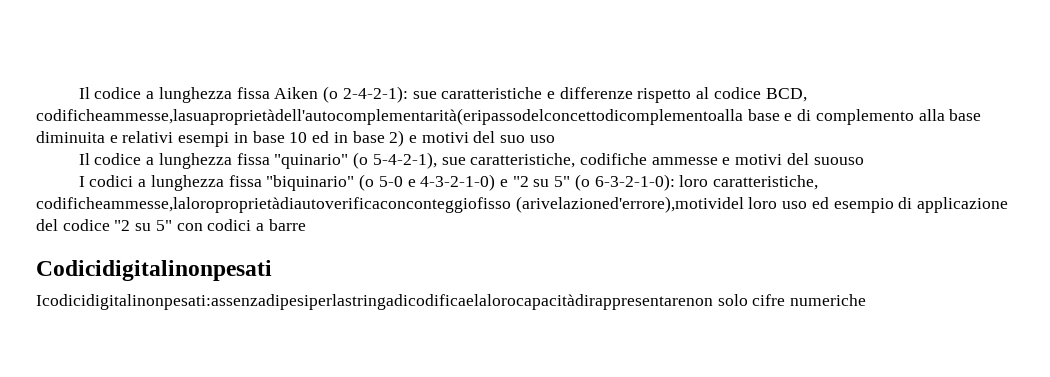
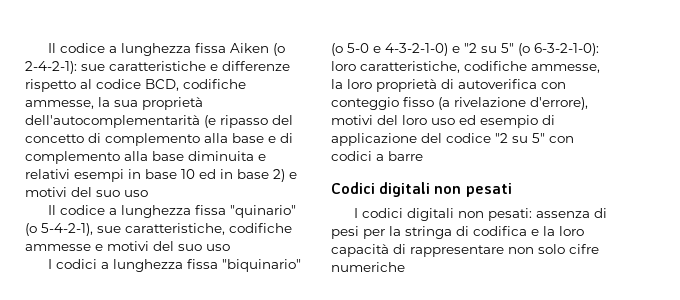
- Il codice a lunghezza fissa Aiken (o 2-4-2-1): sue caratteristiche e differenze rispetto al codice BCD, codificheammesse,lasuaproprietàdell'autocomplementarità(eripassodelconcettodicomplementoalla base e di complemento alla base diminuita e relativi esempi in base 10 ed in base 2) e motivi del suo uso
+ Il codice a lunghezza fissa Aiken (o 2-4-2-1): sue caratteristiche e differenze rispetto al codice BCD, codifiche ammesse, la sua proprietà dell'autocomplementarità (e ripasso del concetto di complemento alla base e di complemento alla base diminuita e relativi esempi in base 10 ed in base 2) e motivi del suo uso
- Il codice a lunghezza fissa "quinario" (o 5-4-2-1), sue caratteristiche, codifiche ammesse e motivi del suouso
+ Il codice a lunghezza fissa "quinario" (o 5-4-2-1), sue caratteristiche, codifiche ammesse e motivi del suo uso
- I codici a lunghezza fissa "biquinario" (o 5-0 e 4-3-2-1-0) e "2 su 5" (o 6-3-2-1-0): loro caratteristiche, codificheammesse,laloroproprietàdiautoverificaconconteggiofisso (arivelazioned'errore),motividel loro uso ed esempio di applicazione del codice "2 su 5" con codici a barre
+ I codici a lunghezza fissa "biquinario" (o 5-0 e 4-3-2-1-0) e "2 su 5" (o 6-3-2-1-0): loro caratteristiche, codifiche ammesse, la loro proprietà di autoverifica con conteggio fisso (a rivelazione d'errore), motivi del loro uso ed esempio di applicazione del codice "2 su 5" con codici a barre
- Codicidigitalinonpesati
- Icodicidigitalinonpesati:assenzadipesiperlastringadicodificaelalorocapacitàdirappresentarenon solo cifre numeriche
+ Codici digitali non pesati
+ I codici digitali non pesati: assenza di pesi per la stringa di codifica e la loro capacità di rappresentare non solo cifre numeriche

